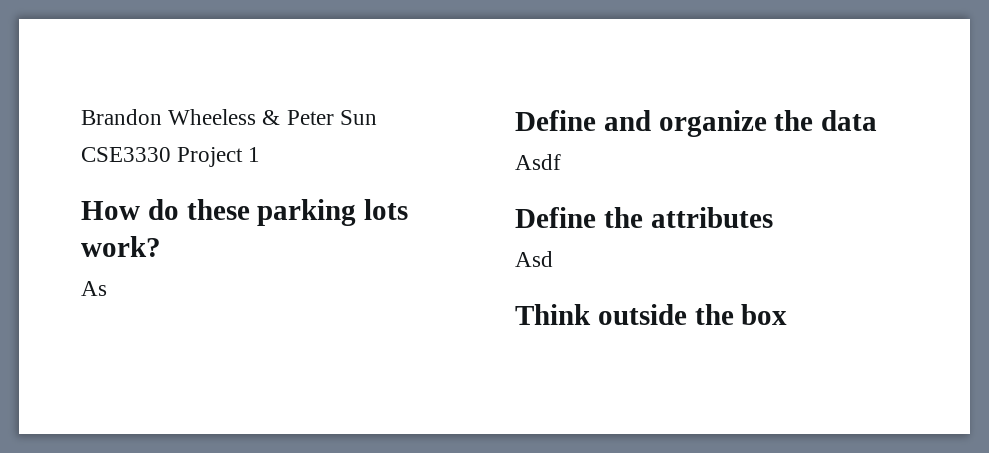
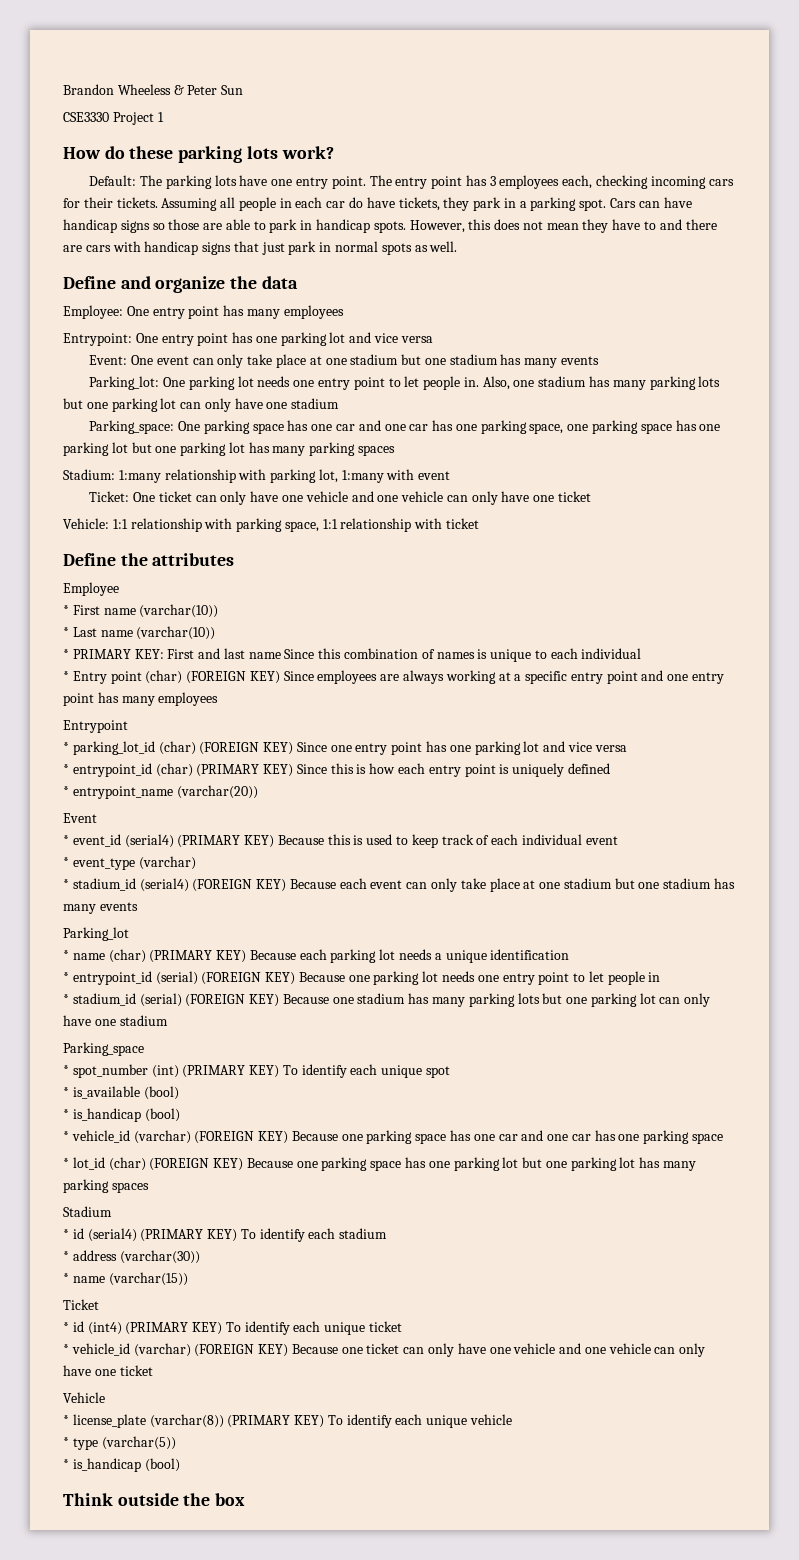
- As
+ Default: The parking lots have one entry point. The entry point has 3 employees each, checking incoming cars for their tickets. Assuming all people in each car do have tickets, they park in a parking spot. Cars can have handicap signs so those are able to park in handicap spots. However, this does not mean they have to and there are cars with handicap signs that just park in normal spots as well.
- Asdf
+ Employee: One entry point has many employees
+ Entrypoint: One entry point has one parking lot and vice versa
+ Event: One event can only take place at one stadium but one stadium has many events
+ Parking_lot: One parking lot needs one entry point to let people in. Also, one stadium has many parking lots but one parking lot can only have one stadium
+ Parking_space: One parking space has one car and one car has one parking space, one parking space has one parking lot but one parking lot has many parking spaces
+ Stadium: 1:many relationship with parking lot, 1:many with event
+ Ticket: One ticket can only have one vehicle and one vehicle can only have one ticket
+ Vehicle: 1:1 relationship with parking space, 1:1 relationship with ticket
  Define the attributes
- Asd
+ Employee
+ * First name (varchar(10))
+ * Last name (varchar(10))
+ * PRIMARY KEY: First and last name Since this combination of names is unique to each individual
+ * Entry point (char) (FOREIGN KEY) Since employees are always working at a specific entry point and one entry point has many employees
+ Entrypoint
+ * parking_lot_id (char) (FOREIGN KEY) Since one entry point has one parking lot and vice versa
+ * entrypoint_id (char) (PRIMARY KEY) Since this is how each entry point is uniquely defined
+ * entrypoint_name (varchar(20))
+ Event
+ * event_id (serial4) (PRIMARY KEY) Because this is used to keep track of each individual event
+ * event_type (varchar)
+ * stadium_id (serial4) (FOREIGN KEY) Because each event can only take place at one stadium but one stadium has many events
+ Parking_lot
+ * name (char) (PRIMARY KEY) Because each parking lot needs a unique identification
+ * entrypoint_id (serial) (FOREIGN KEY) Because one parking lot needs one entry point to let people in
+ * stadium_id (serial) (FOREIGN KEY) Because one stadium has many parking lots but one parking lot can only have one stadium
+ Parking_space
+ * spot_number (int) (PRIMARY KEY) To identify each unique spot
+ * is_available (bool)
+ * is_handicap (bool)
+ * vehicle_id (varchar) (FOREIGN KEY) Because one parking space has one car and one car has one parking space
+ * lot_id (char) (FOREIGN KEY) Because one parking space has one parking lot but one parking lot has many parking spaces
+ Stadium
+ * id (serial4) (PRIMARY KEY) To identify each stadium
+ * address (varchar(30))
+ * name (varchar(15))
+ Ticket
+ * id (int4) (PRIMARY KEY) To identify each unique ticket
+ * vehicle_id (varchar) (FOREIGN KEY) Because one ticket can only have one vehicle and one vehicle can only have one ticket
+ Vehicle
+ * license_plate (varchar(8)) (PRIMARY KEY) To identify each unique vehicle
+ * type (varchar(5))
+ * is_handicap (bool)

